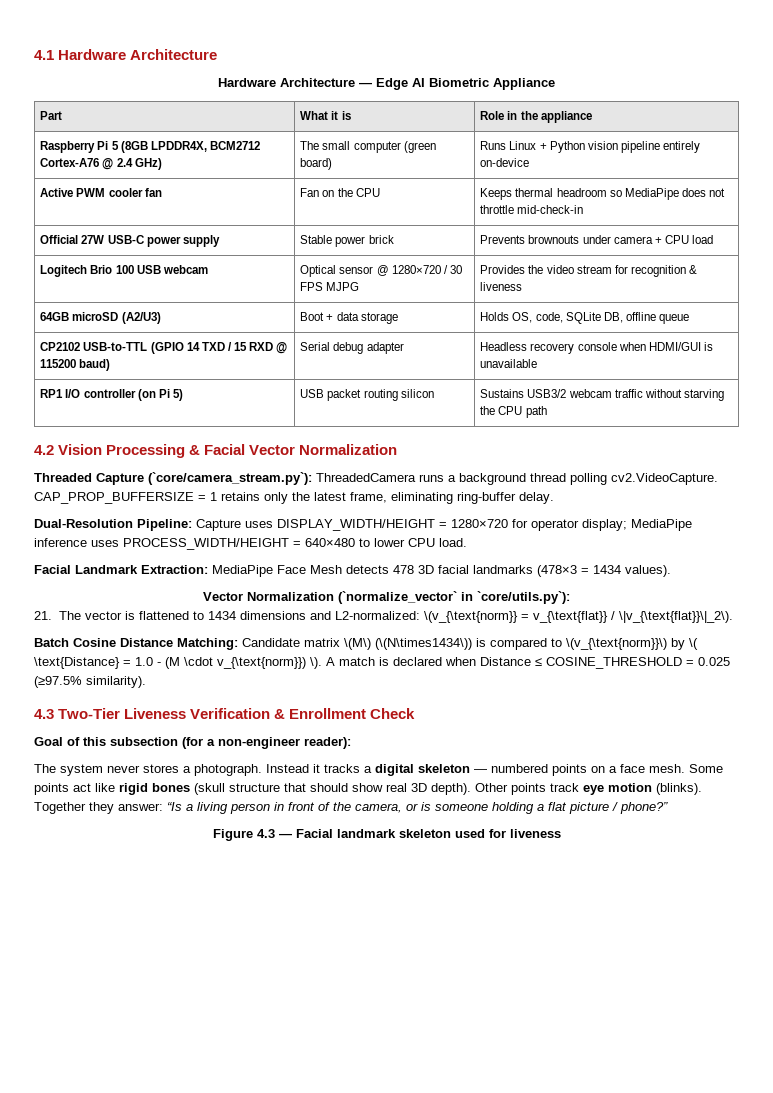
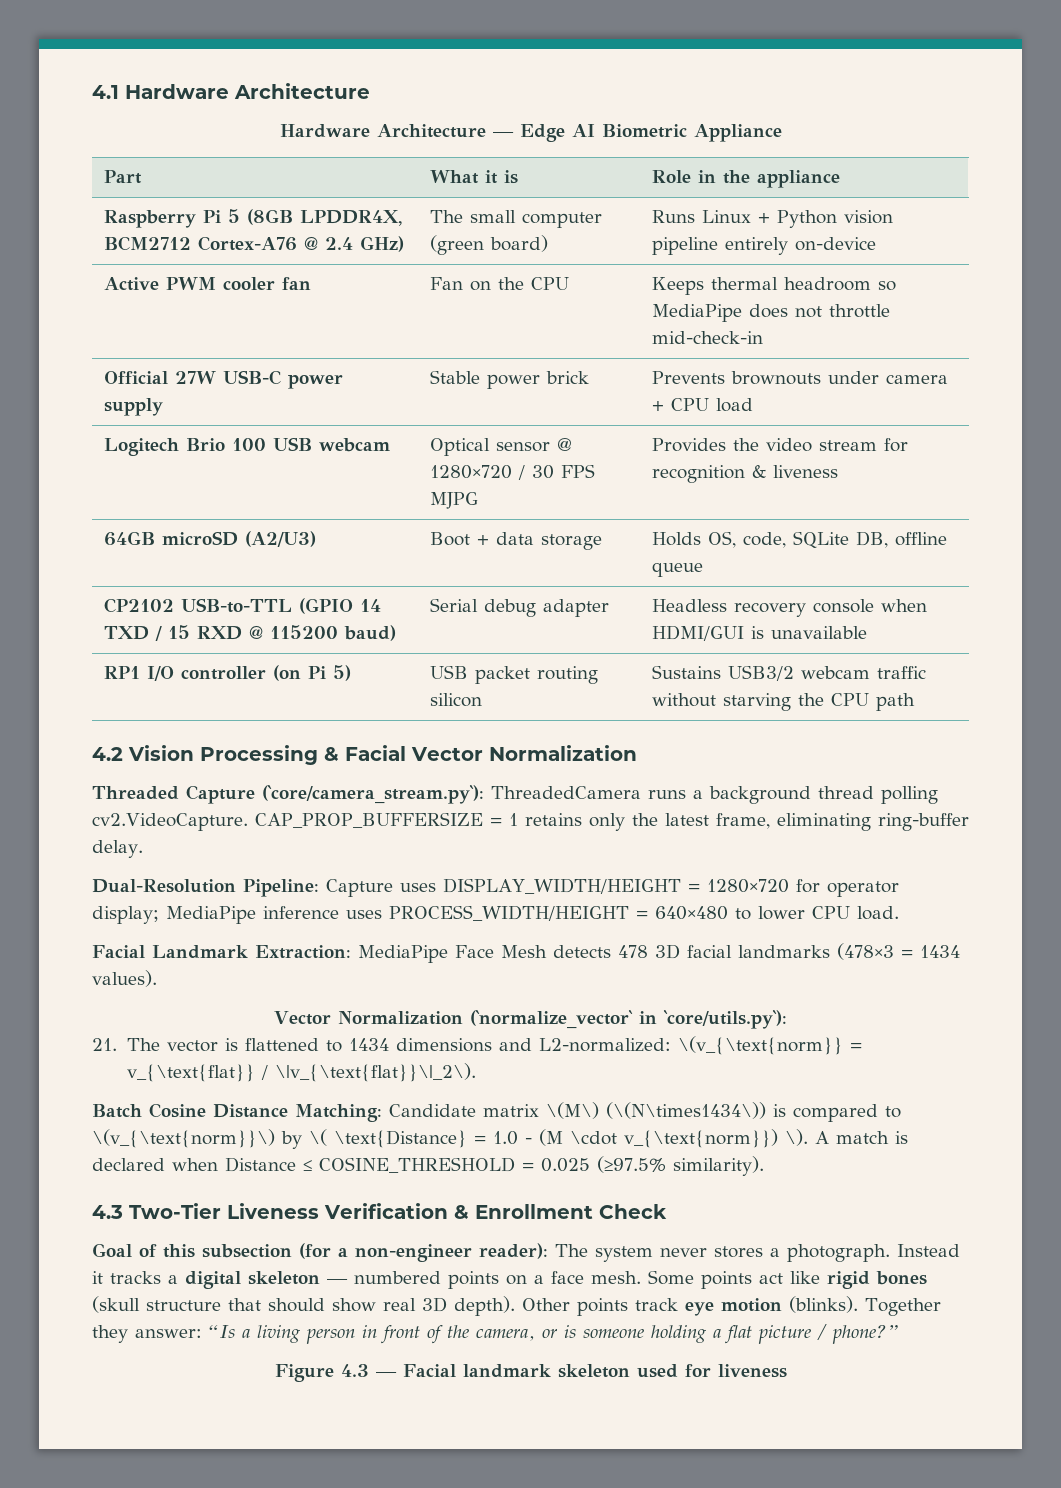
- Goal of this subsection (for a non-engineer reader):
- The system never stores a photograph.
+ Goal of this subsection (for a non-engineer reader): The system never stores a photograph.

